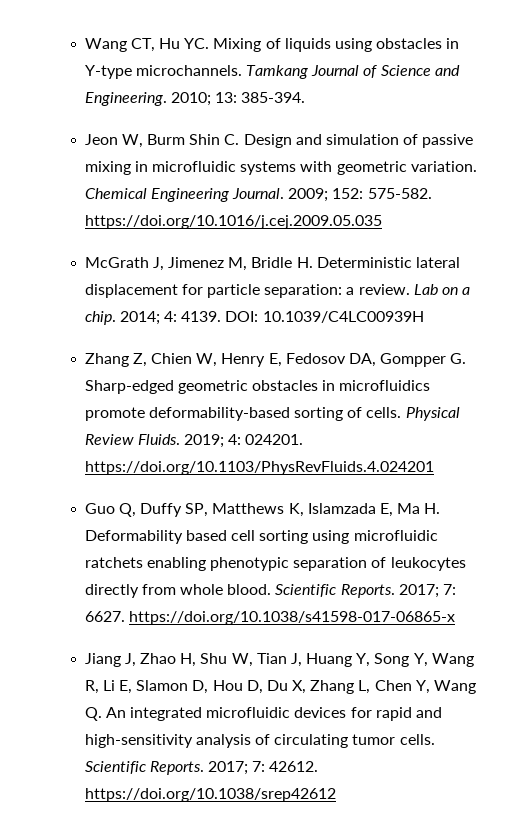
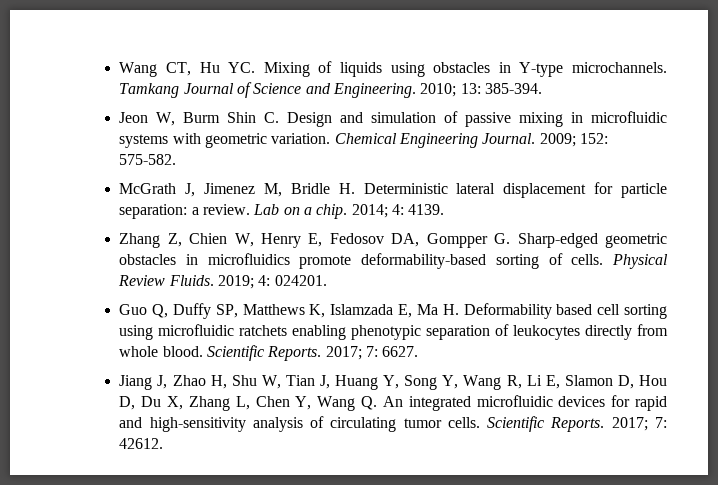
- 2009; 152: 575-582. https://doi.org/10.1016/j.cej.2009.05.035
+ 2009; 152: 575-582.
- DOI: 10.1039/C4LC00939H
- 2019; 4: 024201. https://doi.org/10.1103/PhysRevFluids.4.024201
+ 2019; 4: 024201.
- 2017; 7: 6627. https://doi.org/10.1038/s41598-017-06865-x
+ 2017; 7: 6627.
- 2017; 7: 42612. https://doi.org/10.1038/srep42612
+ 2017; 7: 42612.

